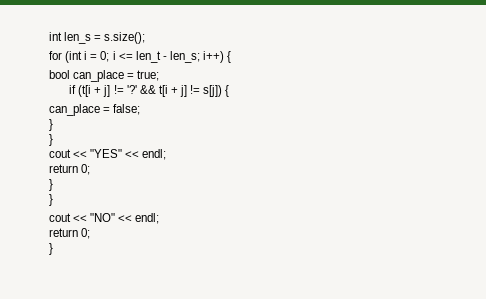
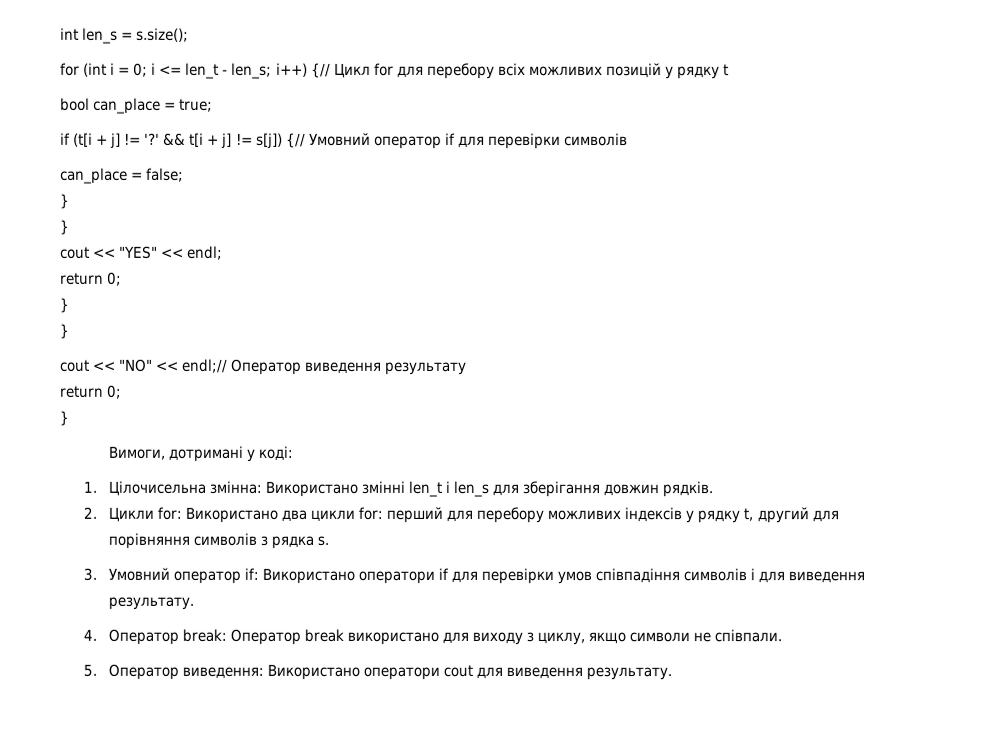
- for (int i = 0; i <= len_t - len_s; i++) {
+ for (int i = 0; i <= len_t - len_s; i++) {// Цикл for для перебору всіх можливих позицій у рядку t
- && t[i + j] != s[j]) {
+ && t[i + j] != s[j]) {// Умовний оператор if для перевірки символів
- cout << "NO" << endl;
+ cout << "NO" << endl;// Оператор виведення результату
  return 0;
  }
+ Вимоги, дотримані у коді:
+ 1. Цілочисельна змінна: Використано змінні len_t і len_s для зберігання довжин рядків.
+ 2. Цикли for: Використано два цикли for: перший для перебору можливих індексів у рядку t, другий для порівняння символів з рядка s.
+ 3. Умовний оператор if: Використано оператори if для перевірки умов співпадіння символів і для виведення результату.
+ 4. Оператор break: Оператор break використано для виходу з циклу, якщо символи не співпали.
+ 5. Оператор виведення: Використано оператори cout для виведення результату.

